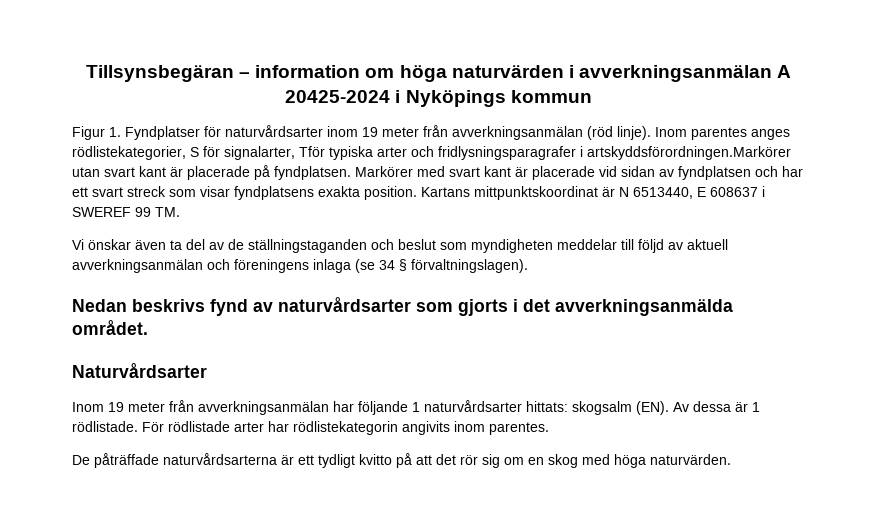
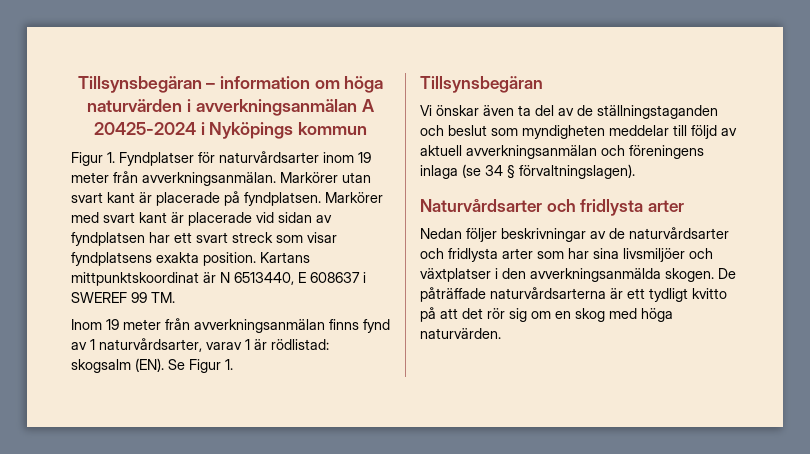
- Figur 1. Fyndplatser för naturvårdsarter inom 19 meter från avverkningsanmälan (röd linje). Inom parentes anges rödlistekategorier, S för signalarter, Tför typiska arter och fridlysningsparagrafer i artskyddsförordningen.Markörer utan svart kant är placerade på fyndplatsen.
+ Figur 1. Fyndplatser för naturvårdsarter inom 19 meter från avverkningsanmälan. Markörer utan svart kant är placerade på fyndplatsen.
- Markörer med svart kant är placerade vid sidan av fyndplatsen och har ett svart streck som visar fyndplatsens exakta position.
+ Markörer med svart kant är placerade vid sidan av fyndplatsen har ett svart streck som visar fyndplatsens exakta position.
+ Inom 19 meter från avverkningsanmälan finns fynd av 1 naturvårdsarter, varav 1 är rödlistad: skogsalm (EN). Se Figur 1.
+ Tillsynsbegäran
- Nedan beskrivs fynd av naturvårdsarter som gjorts i det avverkningsanmälda området.
- Naturvårdsarter
- Inom 19 meter från avverkningsanmälan har följande 1 naturvårdsarter hittats: skogsalm (EN). Av dessa är 1 rödlistade. För rödlistade arter har rödlistekategorin angivits inom parentes.
- De påträffade naturvårdsarterna är ett tydligt kvitto på att det rör sig om en skog med höga naturvärden.
+ Naturvårdsarter och fridlysta arter
+ Nedan följer beskrivningar av de naturvårdsarter och fridlysta arter som har sina livsmiljöer och växtplatser i den avverkningsanmälda skogen. De påträffade naturvårdsarterna är ett tydligt kvitto på att det rör sig om en skog med höga naturvärden.

